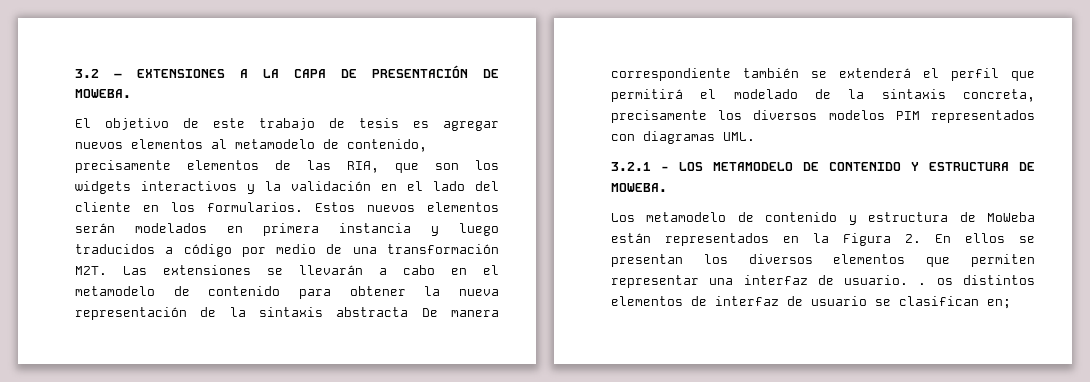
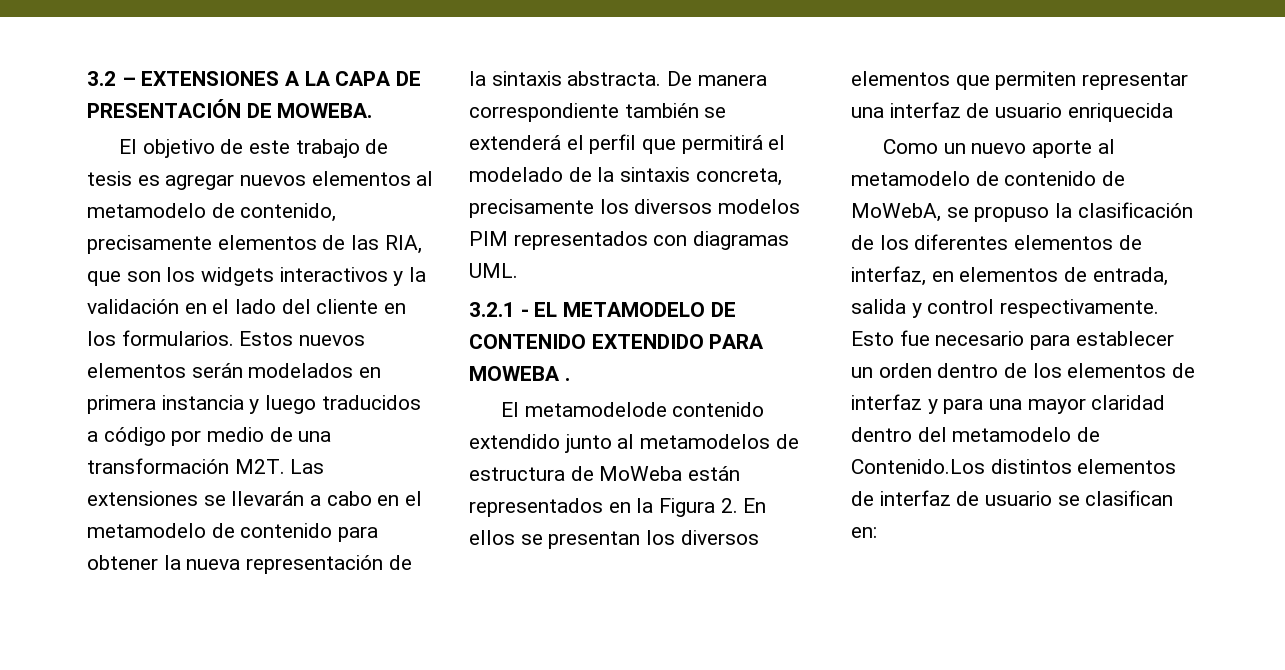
- Estos nuevos elementos serán modelados en primera instancia y luego traducidos a código por medio de una transformación M2T. Las extensiones se llevarán a cabo en el metamodelo de contenido para obtener la nueva representación de la sintaxis abstracta De manera correspondiente también se extenderá el perfil que permitirá el modelado de la sintaxis concreta, precisamente los diversos modelos PIM representados con diagramas UML.
+ Estos nuevos elementos serán modelados en primera instancia y luego traducidos a código por medio de una transformación M2T. Las extensiones se llevarán a cabo en el metamodelo de contenido para obtener la nueva representación de la sintaxis abstracta. De manera correspondiente también se extenderá el perfil que permitirá el modelado de la sintaxis concreta, precisamente los diversos modelos PIM representados con diagramas UML.
- 3.2.1 - LOS METAMODELO DE CONTENIDO Y ESTRUCTURA DE MOWEBA.
- Los metamodelo de contenido y estructura de MoWeba están representados en la Figura 2. En ellos se presentan los diversos elementos que permiten representar una interfaz de usuario. . os distintos elementos de interfaz de usuario se clasifican en;
+ 3.2.1 - EL METAMODELO DE CONTENIDO EXTENDIDO PARA MOWEBA .
+ El metamodelode contenido extendido junto al metamodelos de estructura de MoWeba están representados en la Figura 2. En ellos se presentan los diversos elementos que permiten representar una interfaz de usuario enriquecida
+ Como un nuevo aporte al metamodelo de contenido de MoWebA, se propuso la clasificación de los diferentes elementos de interfaz, en elementos de entrada, salida y control respectivamente. Esto fue necesario para establecer un orden dentro de los elementos de interfaz y para una mayor claridad dentro del metamodelo de Contenido.Los distintos elementos de interfaz de usuario se clasifican en:

